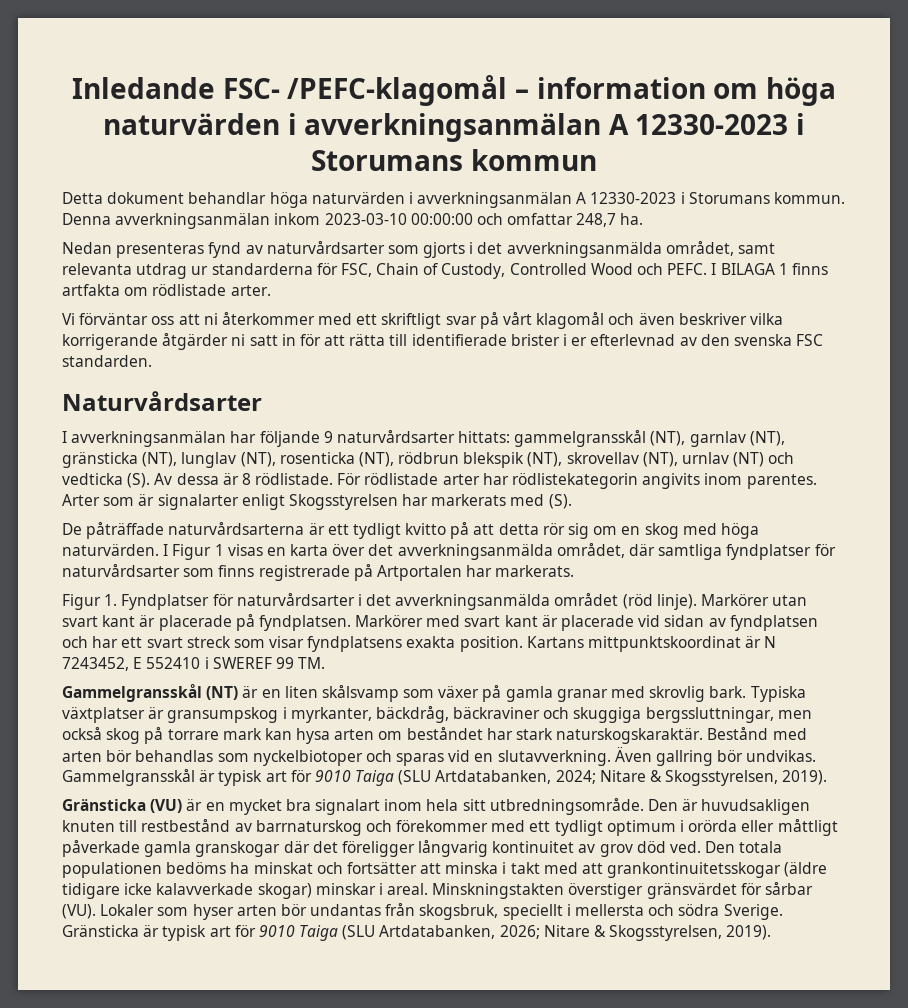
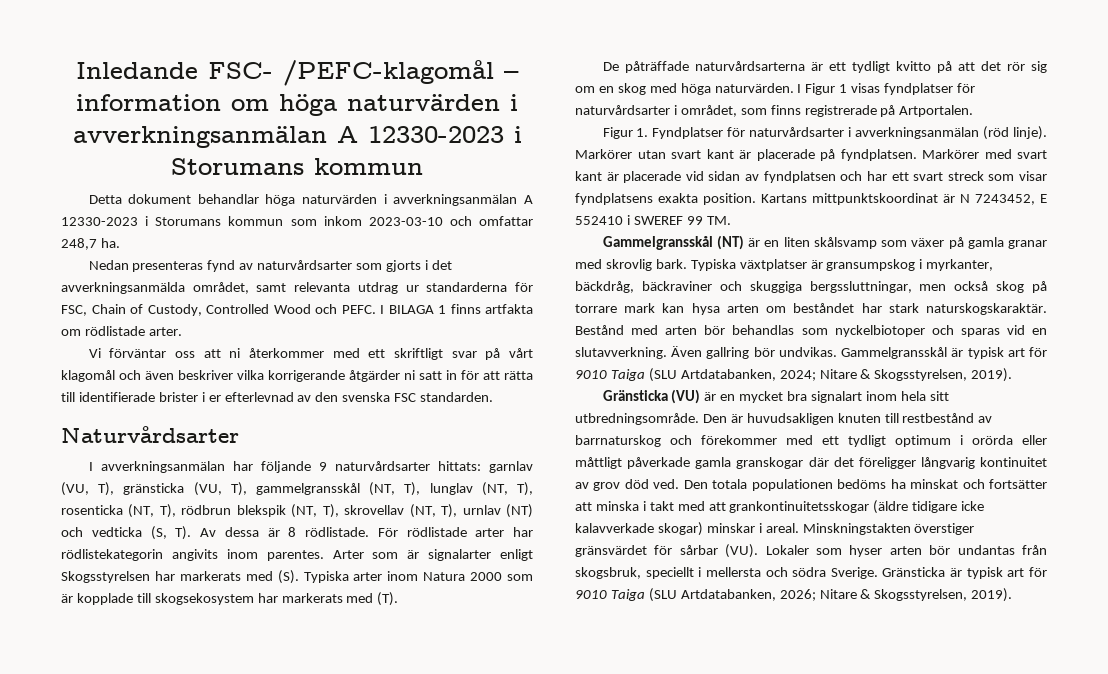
- Detta dokument behandlar höga naturvärden i avverkningsanmälan A 12330-2023 i Storumans kommun. Denna avverkningsanmälan inkom 2023-03-10 00:00:00 och omfattar 248,7 ha.
+ Detta dokument behandlar höga naturvärden i avverkningsanmälan A 12330-2023 i Storumans kommun som inkom 2023-03-10 och omfattar 248,7 ha.
- I avverkningsanmälan har följande 9 naturvårdsarter hittats: gammelgransskål (NT), garnlav (NT), gränsticka (NT), lunglav (NT), rosenticka (NT), rödbrun blekspik (NT), skrovellav (NT), urnlav (NT) och vedticka (S). Av dessa är 8 rödlistade.
+ I avverkningsanmälan har följande 9 naturvårdsarter hittats: garnlav (VU, T), gränsticka (VU, T), gammelgransskål (NT, T), lunglav (NT, T), rosenticka (NT, T), rödbrun blekspik (NT, T), skrovellav (NT, T), urnlav (NT) och vedticka (S, T). Av dessa är 8 rödlistade.
- Arter som är signalarter enligt Skogsstyrelsen har markerats med (S).
+ Arter som är signalarter enligt Skogsstyrelsen har markerats med (S). Typiska arter inom Natura 2000 som är kopplade till skogsekosystem har markerats med (T).
- De påträffade naturvårdsarterna är ett tydligt kvitto på att detta rör sig om en skog med höga naturvärden.
+ De påträffade naturvårdsarterna är ett tydligt kvitto på att det rör sig om en skog med höga naturvärden.
- I Figur 1 visas en karta över det avverkningsanmälda området, där samtliga fyndplatser för naturvårdsarter som finns registrerade på Artportalen har markerats.
+ I Figur 1 visas fyndplatser för naturvårdsarter i området, som finns registrerade på Artportalen.
- Figur 1. Fyndplatser för naturvårdsarter i det avverkningsanmälda området (röd linje).
+ Figur 1. Fyndplatser för naturvårdsarter i avverkningsanmälan (röd linje).

